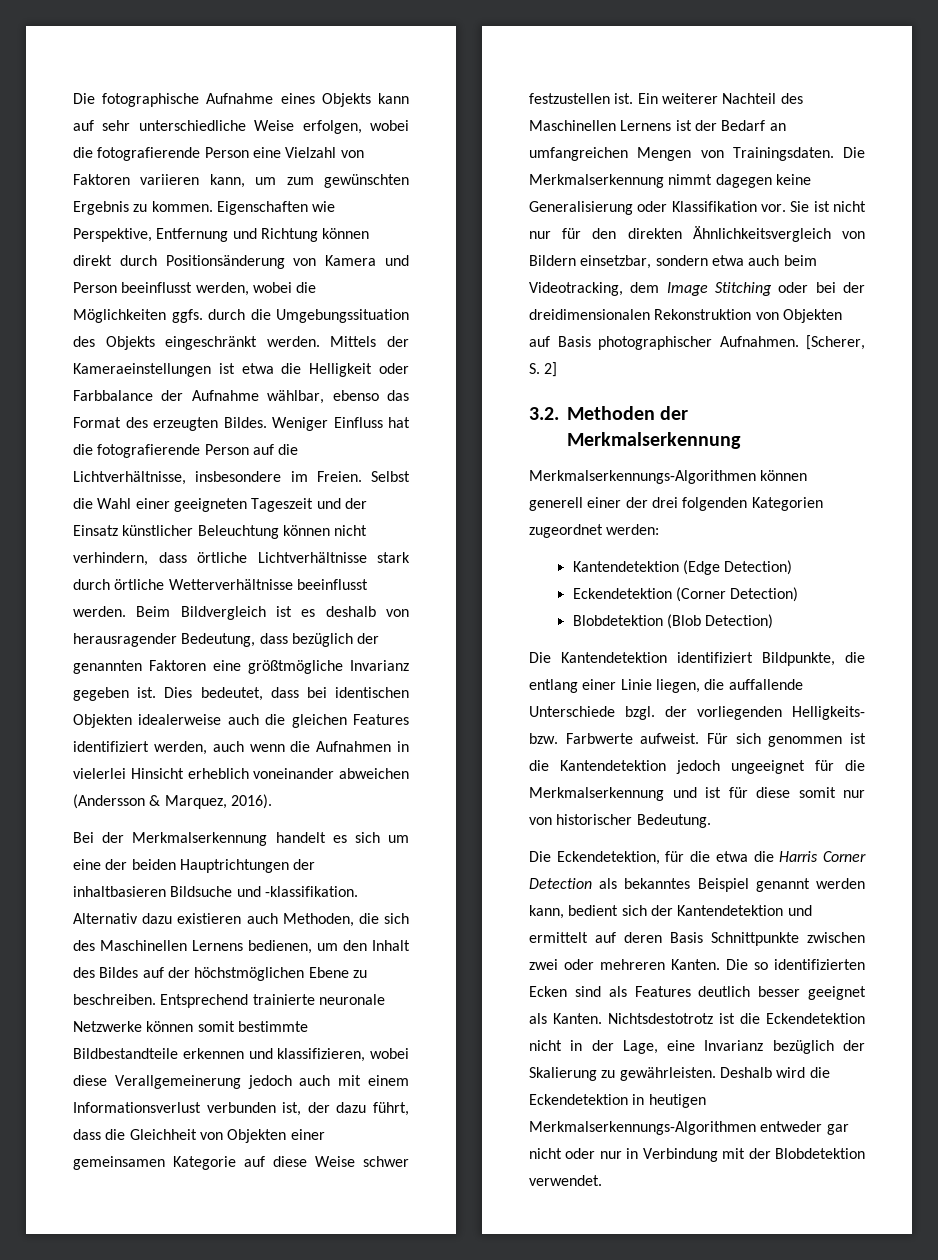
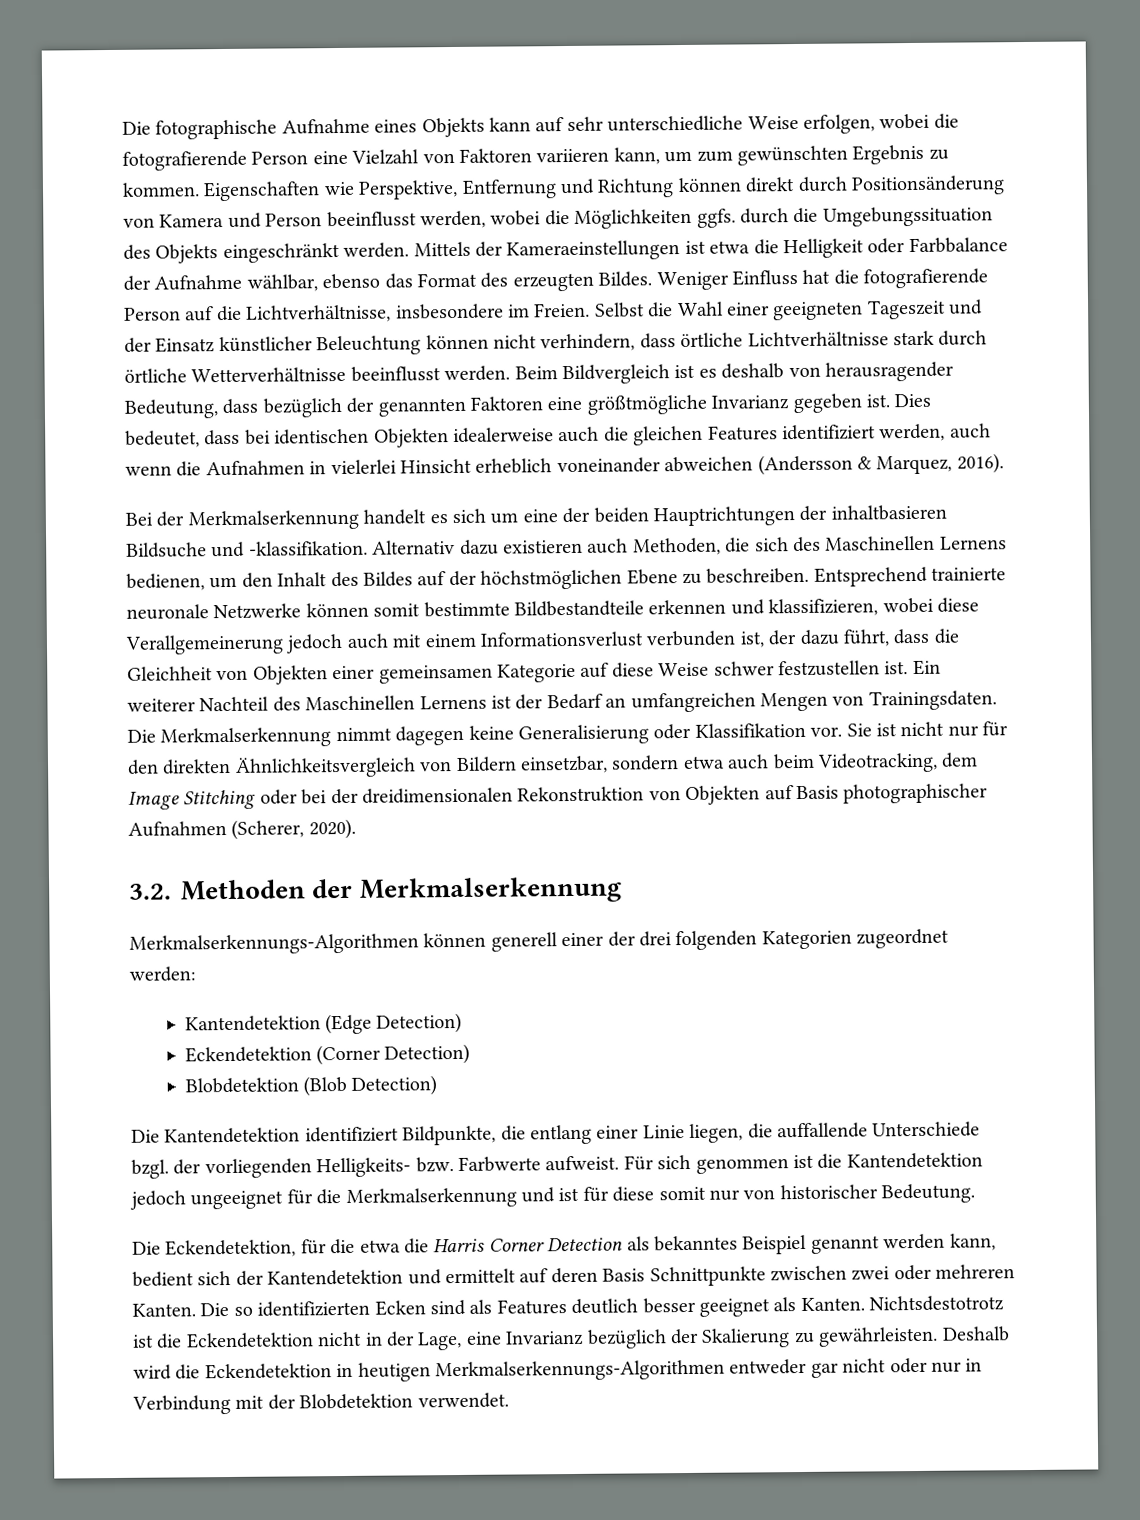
- Sie ist nicht nur für den direkten Ähnlichkeitsvergleich von Bildern einsetzbar, sondern etwa auch beim Videotracking, dem Image Stitching oder bei der dreidimensionalen Rekonstruktion von Objekten auf Basis photographischer Aufnahmen. [Scherer, S. 2]
+ Sie ist nicht nur für den direkten Ähnlichkeitsvergleich von Bildern einsetzbar, sondern etwa auch beim Videotracking, dem Image Stitching oder bei der dreidimensionalen Rekonstruktion von Objekten auf Basis photographischer Aufnahmen (Scherer, 2020).

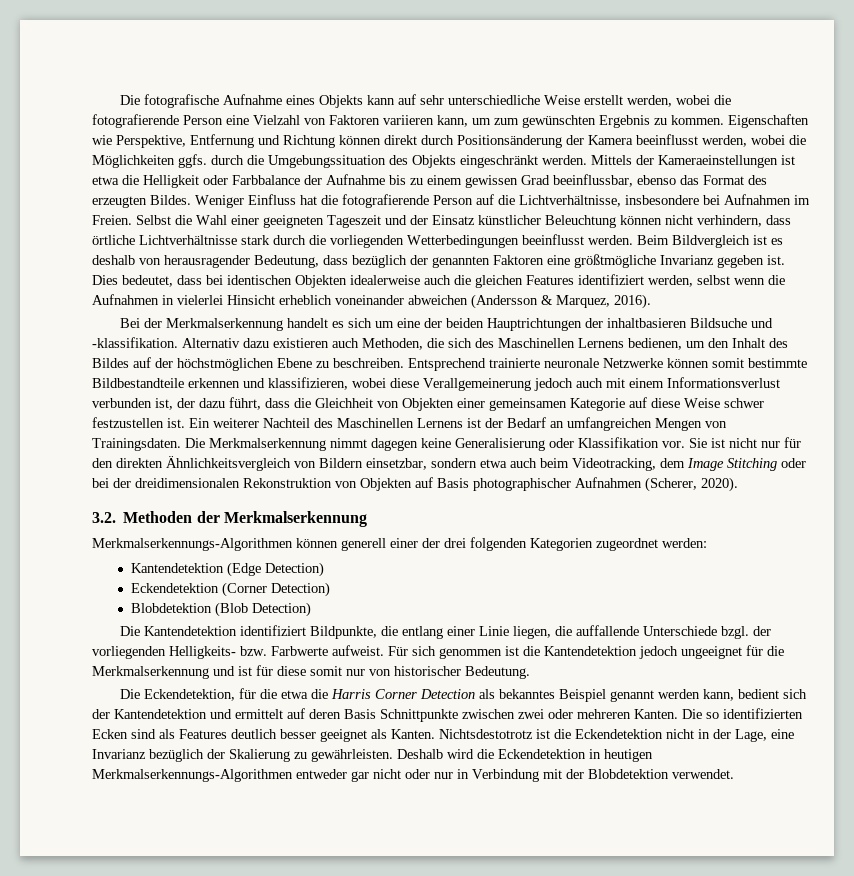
- Die fotographische Aufnahme eines Objekts kann auf sehr unterschiedliche Weise erfolgen, wobei die fotografierende Person eine Vielzahl von Faktoren variieren kann, um zum gewünschten Ergebnis zu kommen.
+ Die fotografische Aufnahme eines Objekts kann auf sehr unterschiedliche Weise erstellt werden, wobei die fotografierende Person eine Vielzahl von Faktoren variieren kann, um zum gewünschten Ergebnis zu kommen.
- Eigenschaften wie Perspektive, Entfernung und Richtung können direkt durch Positionsänderung von Kamera und Person beeinflusst werden, wobei die Möglichkeiten ggfs. durch die Umgebungssituation des Objekts eingeschränkt werden.
+ Eigenschaften wie Perspektive, Entfernung und Richtung können direkt durch Positionsänderung der Kamera beeinflusst werden, wobei die Möglichkeiten ggfs. durch die Umgebungssituation des Objekts eingeschränkt werden.
- Mittels der Kameraeinstellungen ist etwa die Helligkeit oder Farbbalance der Aufnahme wählbar, ebenso das Format des erzeugten Bildes.
+ Mittels der Kameraeinstellungen ist etwa die Helligkeit oder Farbbalance der Aufnahme bis zu einem gewissen Grad beeinflussbar, ebenso das Format des erzeugten Bildes.
- Weniger Einfluss hat die fotografierende Person auf die Lichtverhältnisse, insbesondere im Freien.
+ Weniger Einfluss hat die fotografierende Person auf die Lichtverhältnisse, insbesondere bei Aufnahmen im Freien.
- Selbst die Wahl einer geeigneten Tageszeit und der Einsatz künstlicher Beleuchtung können nicht verhindern, dass örtliche Lichtverhältnisse stark durch örtliche Wetterverhältnisse beeinflusst werden.
+ Selbst die Wahl einer geeigneten Tageszeit und der Einsatz künstlicher Beleuchtung können nicht verhindern, dass örtliche Lichtverhältnisse stark durch die vorliegenden Wetterbedingungen beeinflusst werden.
- Dies bedeutet, dass bei identischen Objekten idealerweise auch die gleichen Features identifiziert werden, auch wenn die Aufnahmen in vielerlei Hinsicht erheblich voneinander abweichen (Andersson & Marquez, 2016).
+ Dies bedeutet, dass bei identischen Objekten idealerweise auch die gleichen Features identifiziert werden, selbst wenn die Aufnahmen in vielerlei Hinsicht erheblich voneinander abweichen (Andersson & Marquez, 2016).

